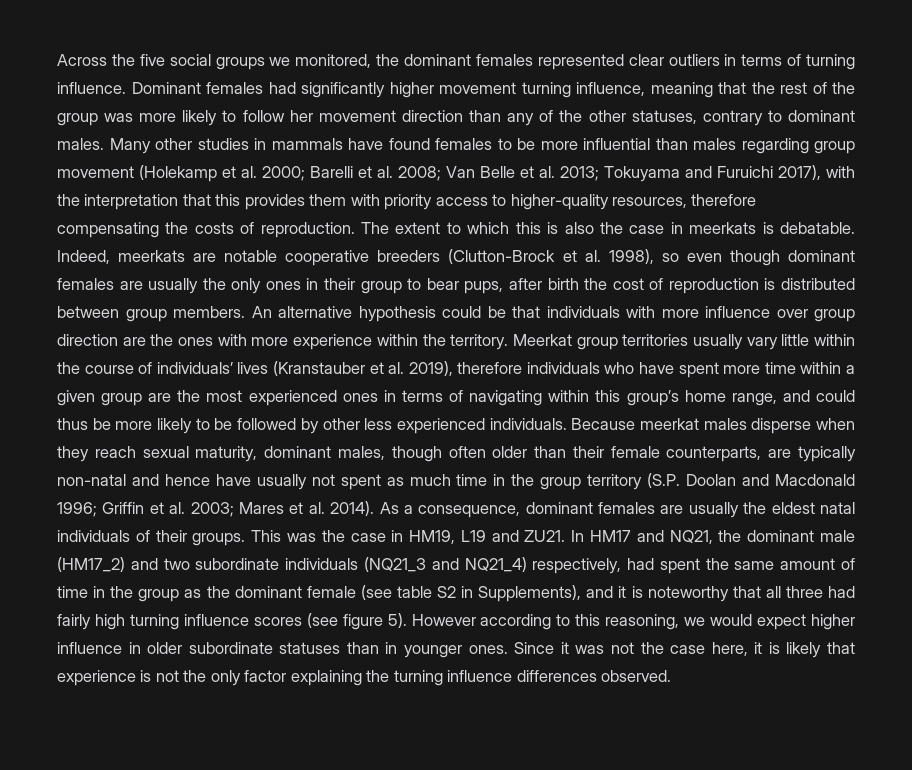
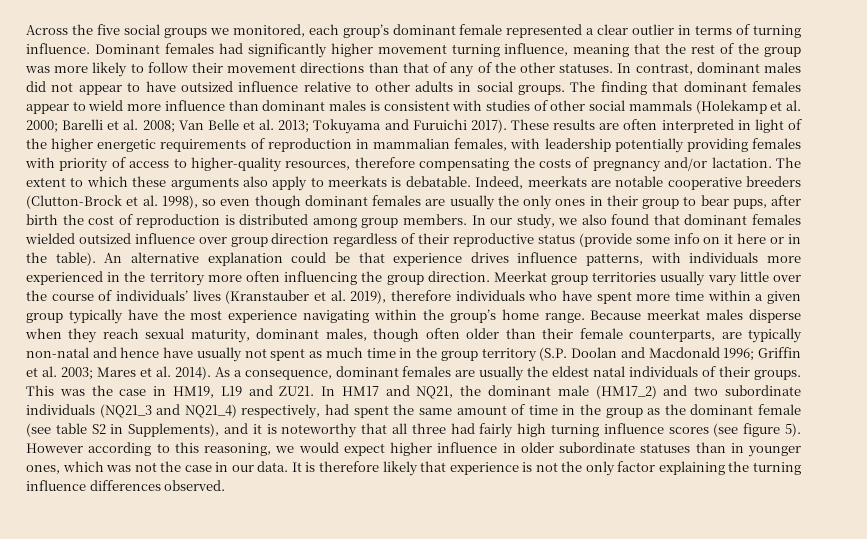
- Across the five social groups we monitored, the dominant females represented clear outliers in terms of turning influence.
+ Across the five social groups we monitored, each group’s dominant female represented a clear outlier in terms of turning influence.
- Dominant females had significantly higher movement turning influence, meaning that the rest of the group was more likely to follow her movement direction than any of the other statuses, contrary to dominant males. Many other studies in mammals have found females to be more influential than males regarding group movement (Holekamp et al. 2000; Barelli et al. 2008; Van Belle et al. 2013; Tokuyama and Furuichi 2017), with the interpretation that this provides them with priority access to higher-quality resources, therefore compensating the costs of reproduction.
+ Dominant females had significantly higher movement turning influence, meaning that the rest of the group was more likely to follow their movement directions than that of any of the other statuses. In contrast, dominant males did not appear to have outsized influence relative to other adults in social groups. The finding that dominant females appear to wield more influence than dominant males is consistent with studies of other social mammals (Holekamp et al. 2000; Barelli et al. 2008; Van Belle et al. 2013; Tokuyama and Furuichi 2017). These results are often interpreted in light of the higher energetic requirements of reproduction in mammalian females, with leadership potentially providing females with priority of access to higher-quality resources, therefore compensating the costs of pregnancy and/or lactation.
- The extent to which this is also the case in meerkats is debatable.
+ The extent to which these arguments also apply to meerkats is debatable.
- Indeed, meerkats are notable cooperative breeders (Clutton-Brock et al. 1998), so even though dominant females are usually the only ones in their group to bear pups, after birth the cost of reproduction is distributed between group members.
+ Indeed, meerkats are notable cooperative breeders (Clutton-Brock et al. 1998), so even though dominant females are usually the only ones in their group to bear pups, after birth the cost of reproduction is distributed among group members.
- An alternative hypothesis could be that individuals with more influence over group direction are the ones with more experience within the territory.
+ In our study, we also found that dominant females wielded outsized influence over group direction regardless of their reproductive status (provide some info on it here or in the table). An alternative explanation could be that experience drives influence patterns, with individuals more experienced in the territory more often influencing the group direction.
- Meerkat group territories usually vary little within the course of individuals’ lives (Kranstauber et al. 2019), therefore individuals who have spent more time within a given group are the most experienced ones in terms of navigating within this group’s home range, and could thus be more likely to be followed by other less experienced individuals.
+ Meerkat group territories usually vary little over the course of individuals’ lives (Kranstauber et al. 2019), therefore individuals who have spent more time within a given group typically have the most experience navigating within the group’s home range.
- However according to this reasoning, we would expect higher influence in older subordinate statuses than in younger ones. Since it was not the case here, it is likely that experience is not the only factor explaining the turning influence differences observed.
+ However according to this reasoning, we would expect higher influence in older subordinate statuses than in younger ones, which was not the case in our data. It is therefore likely that experience is not the only factor explaining the turning influence differences observed.

